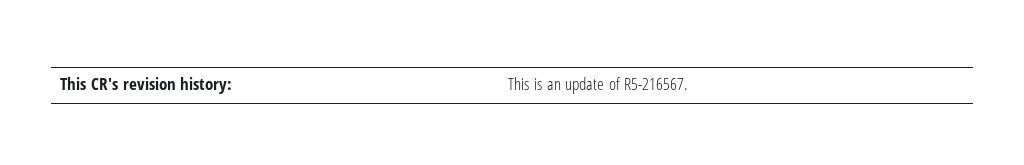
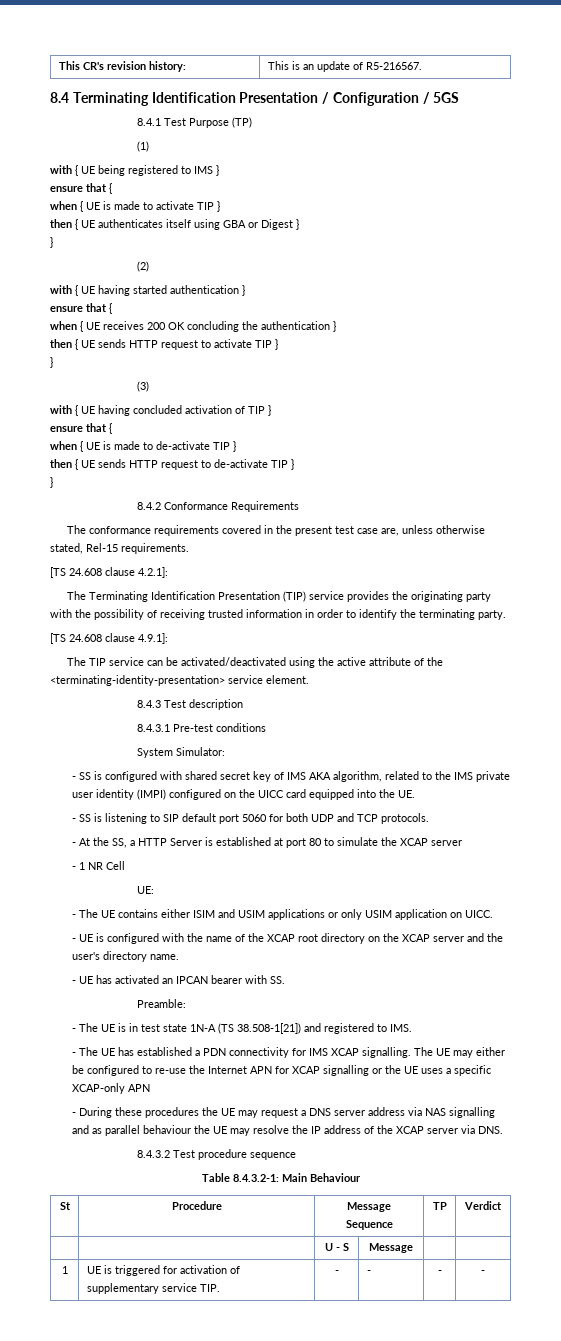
+ 8.4 Terminating Identification Presentation / Configuration / 5GS
+ 8.4.1 Test Purpose (TP)
+ (1)
+ with { UE being registered to IMS }
+ ensure that {
+ when { UE is made to activate TIP }
+ then { UE authenticates itself using GBA or Digest }
+ }
+ (2)
+ with { UE having started authentication }
+ ensure that {
+ when { UE receives 200 OK concluding the authentication }
+ then { UE sends HTTP request to activate TIP }
+ }
+ (3)
+ with { UE having concluded activation of TIP }
+ ensure that {
+ when { UE is made to de-activate TIP }
+ then { UE sends HTTP request to de-activate TIP }
+ }
+ 8.4.2 Conformance Requirements
+ The conformance requirements covered in the present test case are, unless otherwise stated, Rel-15 requirements.
+ [TS 24.608 clause 4.2.1]:
+ The Terminating Identification Presentation (TIP) service provides the originating party with the possibility of receiving trusted information in order to identify the terminating party.
+ [TS 24.608 clause 4.9.1]:
+ The TIP service can be activated/deactivated using the active attribute of the <terminating-identity-presentation> service element.
+ 8.4.3 Test description
+ 8.4.3.1 Pre-test conditions
+ System Simulator:
+ - SS is configured with shared secret key of IMS AKA algorithm, related to the IMS private user identity (IMPI) configured on the UICC card equipped into the UE.
+ - SS is listening to SIP default port 5060 for both UDP and TCP protocols.
+ - At the SS, a HTTP Server is established at port 80 to simulate the XCAP server
+ - 1 NR Cell
+ UE:
+ - The UE contains either ISIM and USIM applications or only USIM application on UICC.
+ - UE is configured with the name of the XCAP root directory on the XCAP server and the user's directory name.
+ - UE has activated an IPCAN bearer with SS.
+ Preamble:
+ - The UE is in test state 1N-A (TS 38.508-1[21]) and registered to IMS.
+ - The UE has established a PDN connectivity for IMS XCAP signalling. The UE may either be configured to re-use the Internet APN for XCAP signalling or the UE uses a specific XCAP-only APN
+ - During these procedures the UE may request a DNS server address via NAS signalling and as parallel behaviour the UE may resolve the IP address of the XCAP server via DNS.
+ 8.4.3.2 Test procedure sequence
+ Table 8.4.3.2-1: Main Behaviour
+ St | Procedure | Message Sequence | TP | Verdict
+ | | U - S | Message | |
+ 1 | UE is triggered for activation of supplementary service TIP. | - | - | - | -

